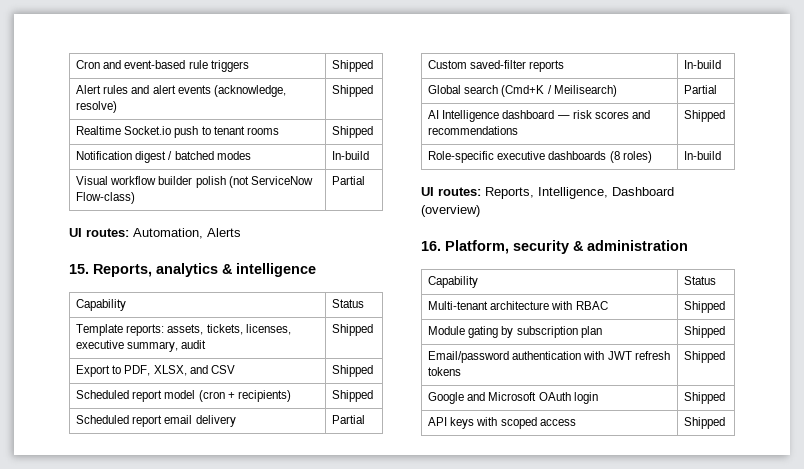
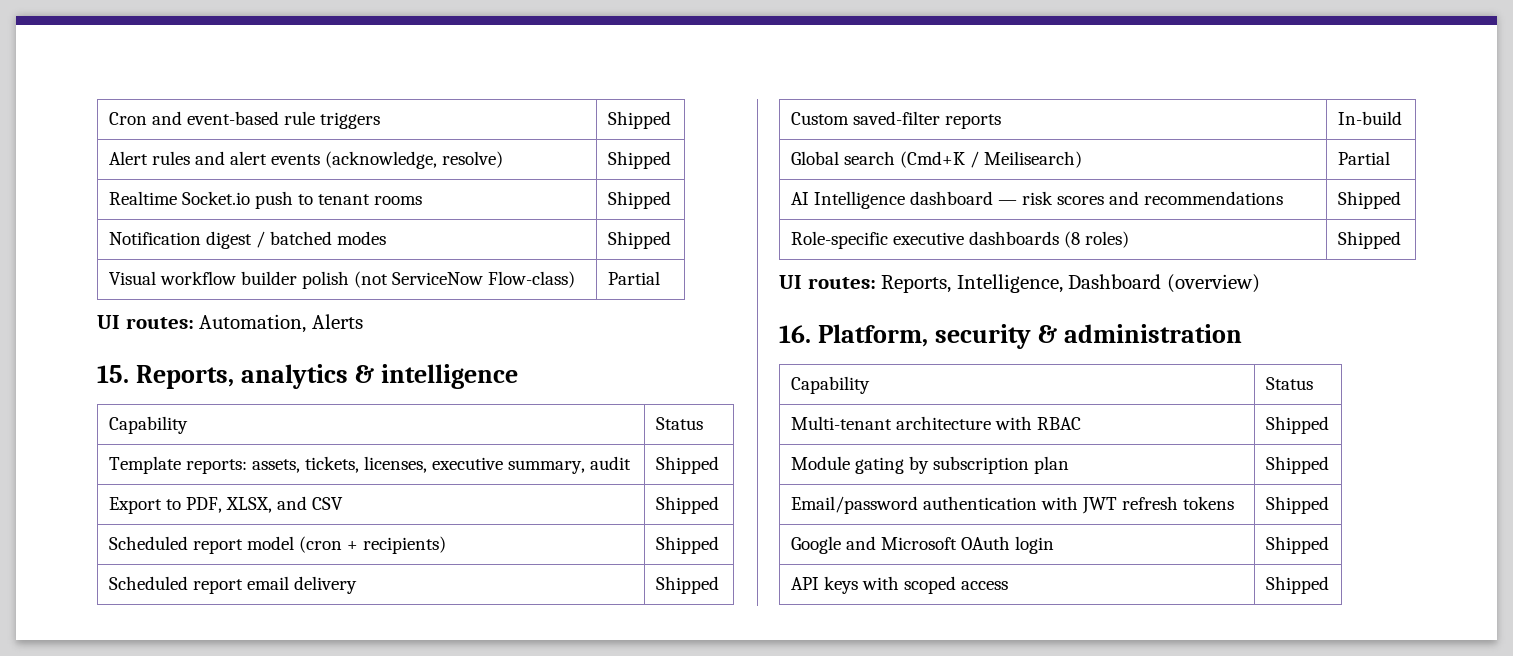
- Notification digest / batched modes | In-build
+ Notification digest / batched modes | Shipped
- Scheduled report email delivery | Partial
+ Scheduled report email delivery | Shipped
- Role-specific executive dashboards (8 roles) | In-build
+ Role-specific executive dashboards (8 roles) | Shipped

